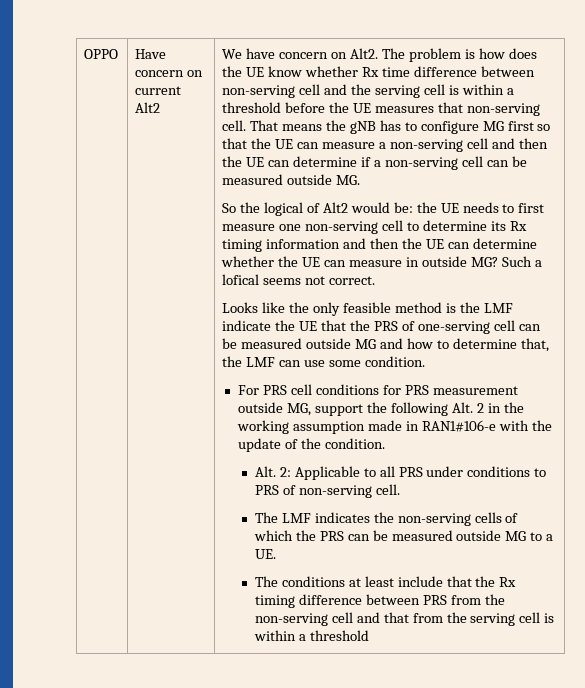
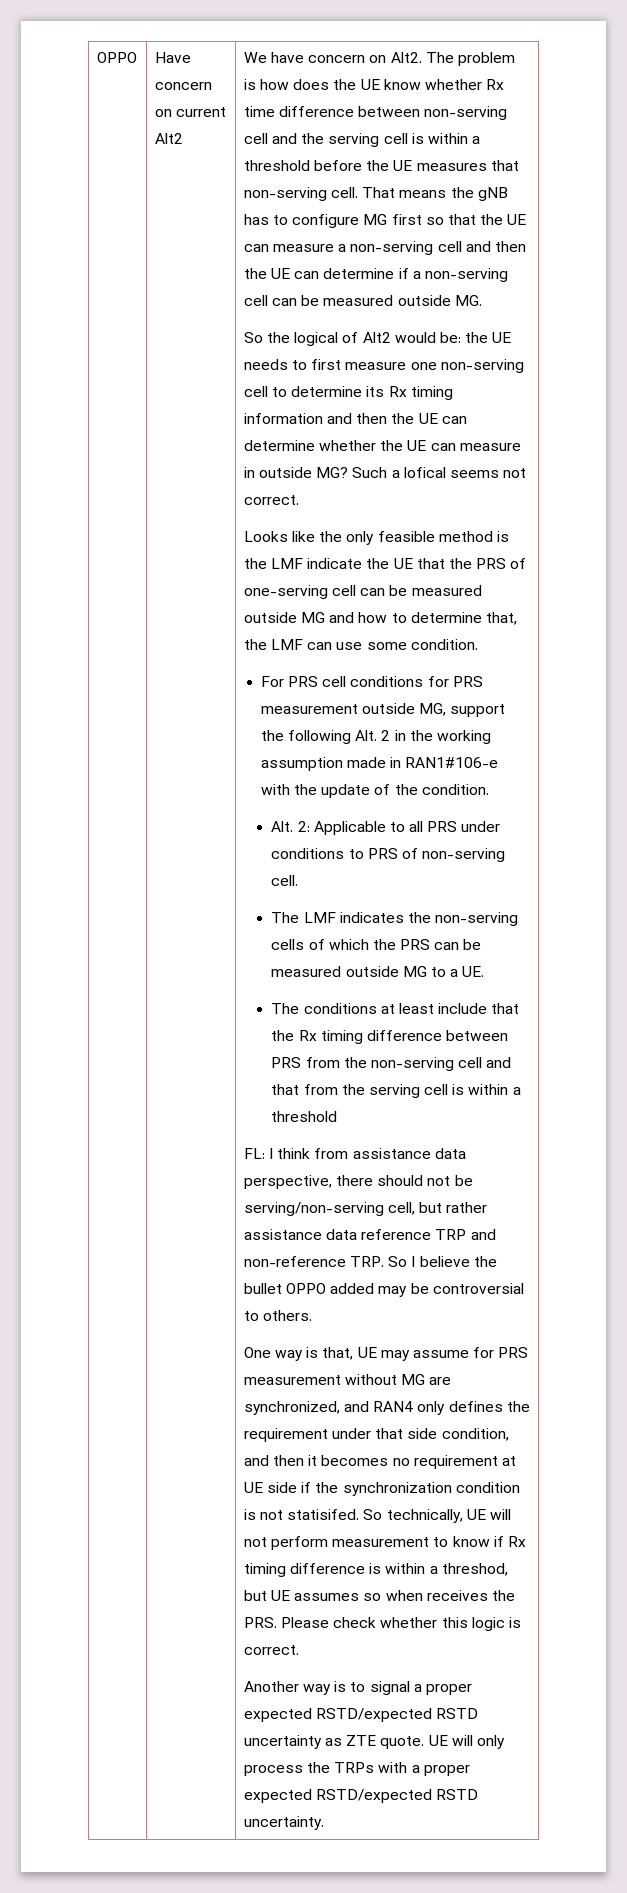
+ FL: I think from assistance data perspective, there should not be serving/non-serving cell, but rather assistance data reference TRP and non-reference TRP. So I believe the bullet OPPO added may be controversial to others.
+ One way is that, UE may assume for PRS measurement without MG are synchronized, and RAN4 only defines the requirement under that side condition, and then it becomes no requirement at UE side if the synchronization condition is not statisifed. So technically, UE will not perform measurement to know if Rx timing difference is within a threshod, but UE assumes so when receives the PRS. Please check whether this logic is correct.
+ Another way is to signal a proper expected RSTD/expected RSTD uncertainty as ZTE quote. UE will only process the TRPs with a proper expected RSTD/expected RSTD uncertainty.

